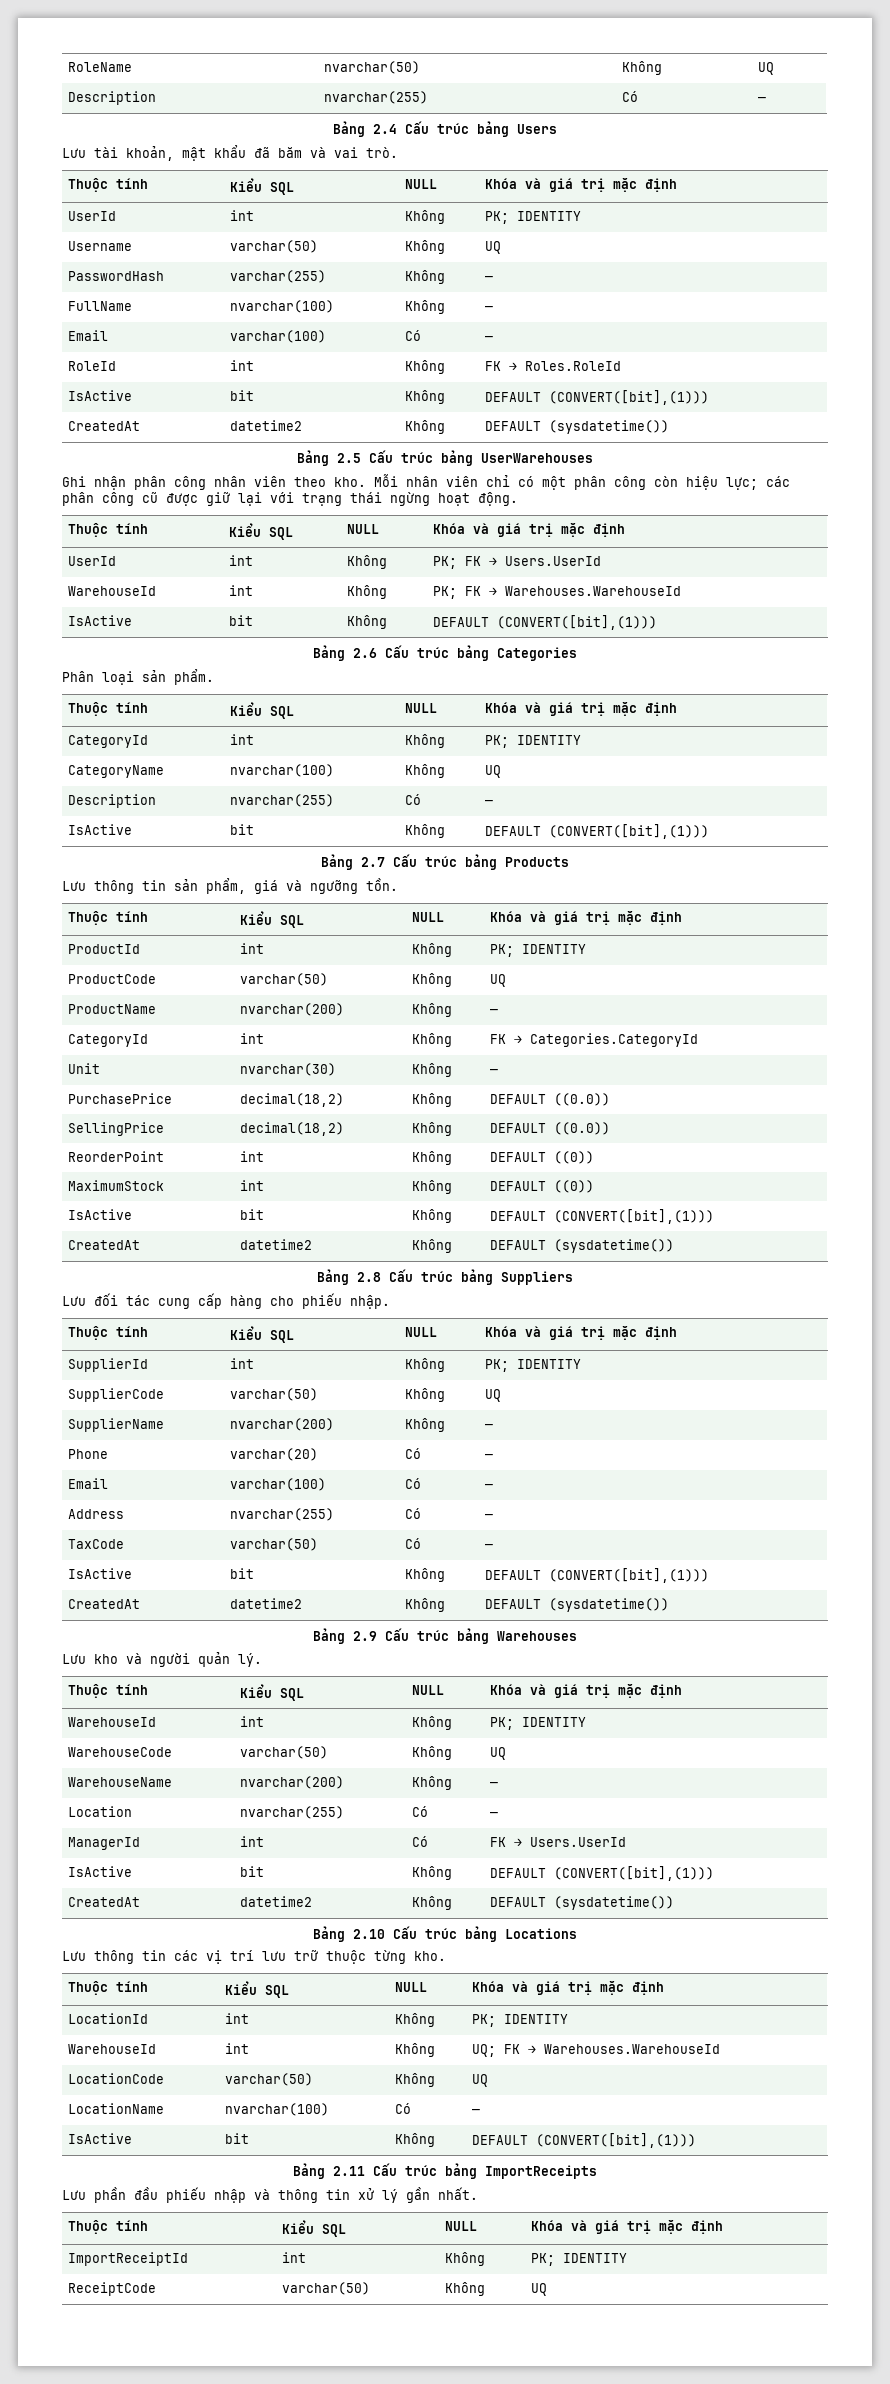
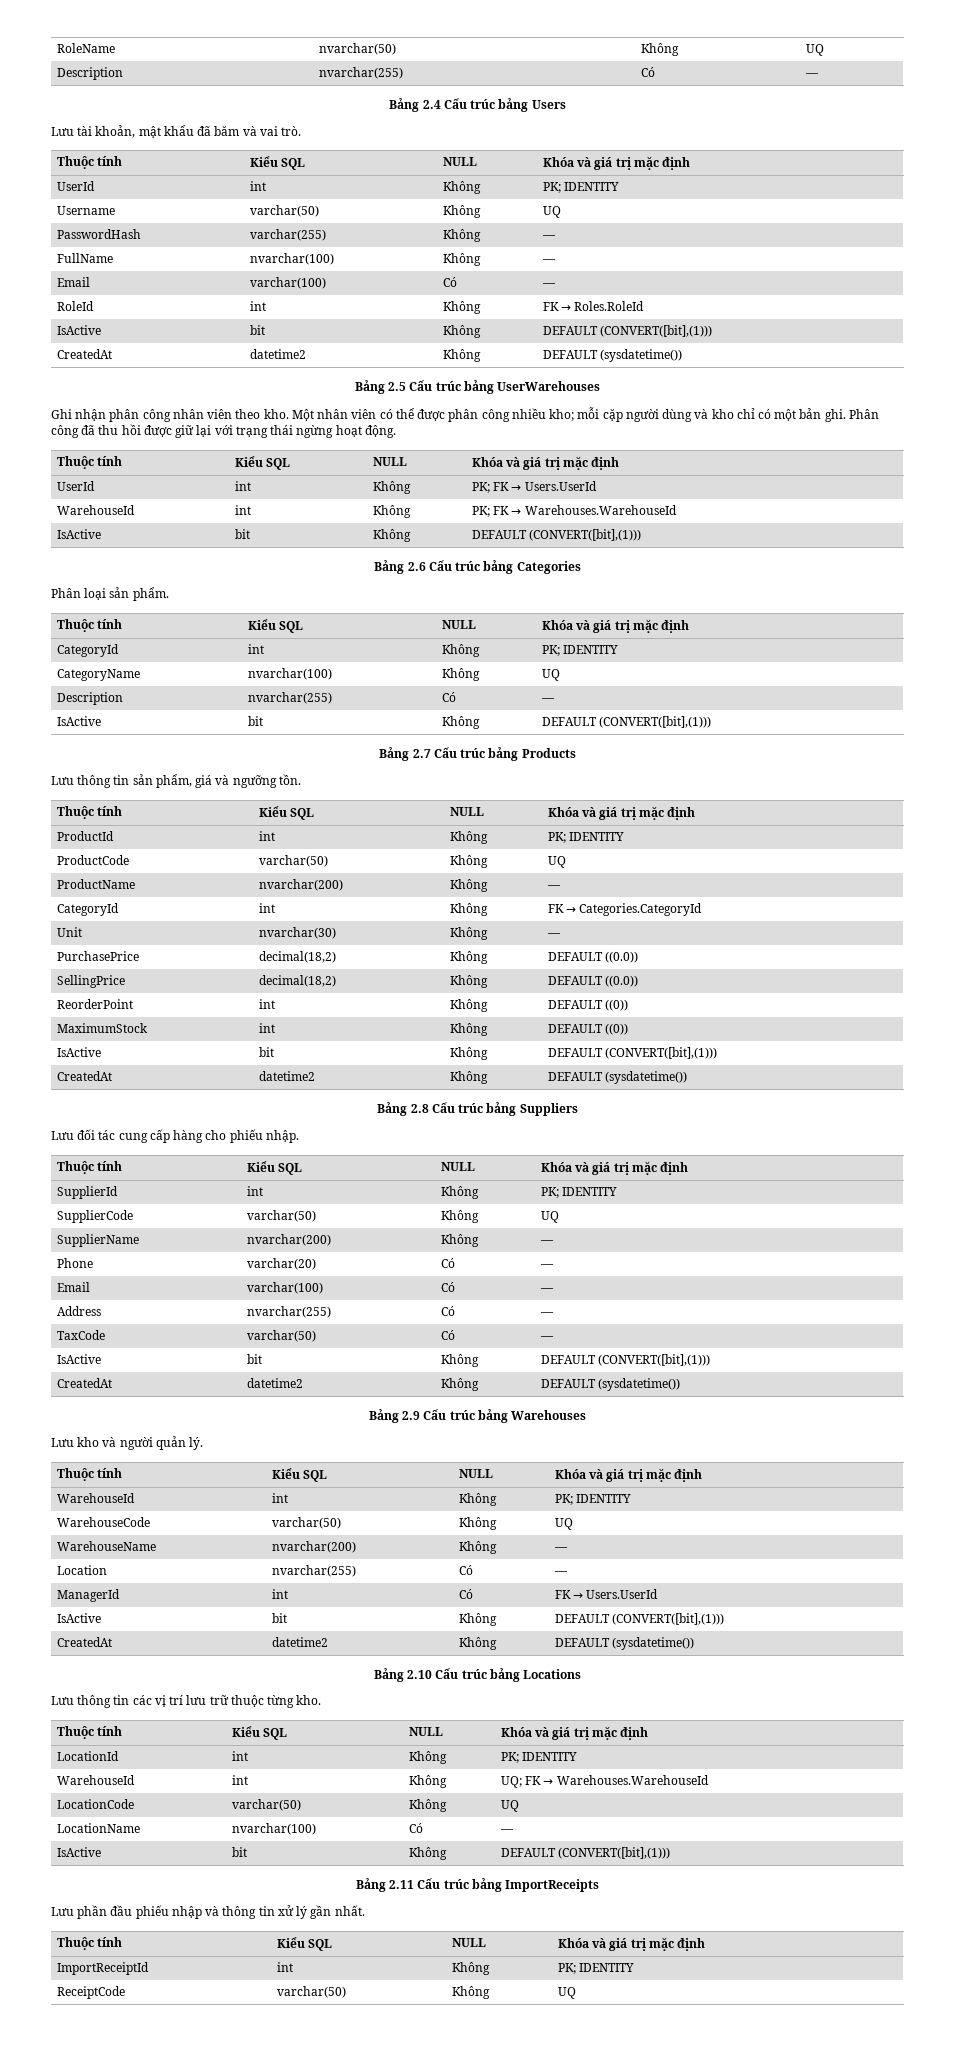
- Mỗi nhân viên chỉ có một phân công còn hiệu lực; các phân công cũ được giữ lại với trạng thái ngừng hoạt động.
+ Một nhân viên có thể được phân công nhiều kho; mỗi cặp người dùng và kho chỉ có một bản ghi. Phân công đã thu hồi được giữ lại với trạng thái ngừng hoạt động.

